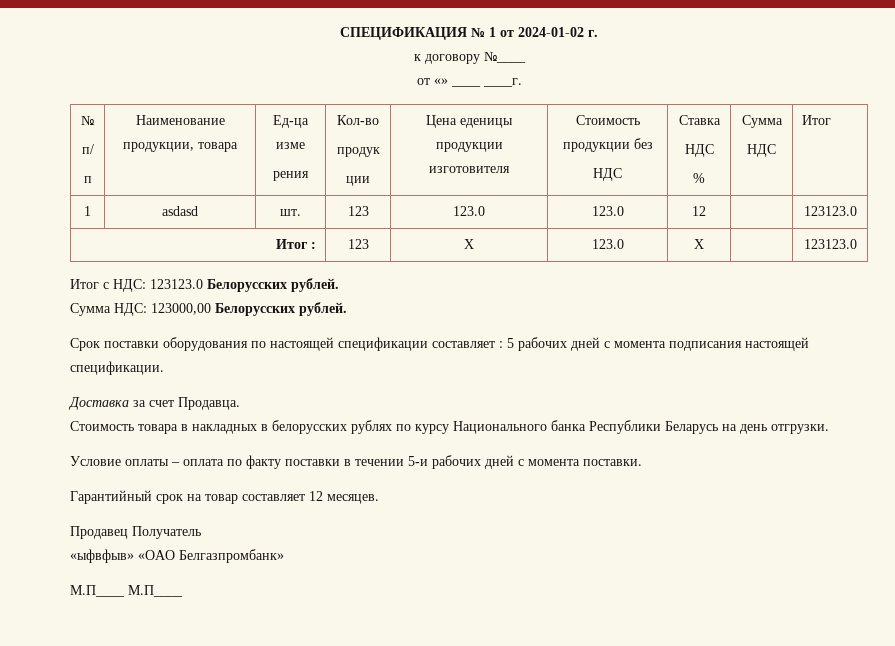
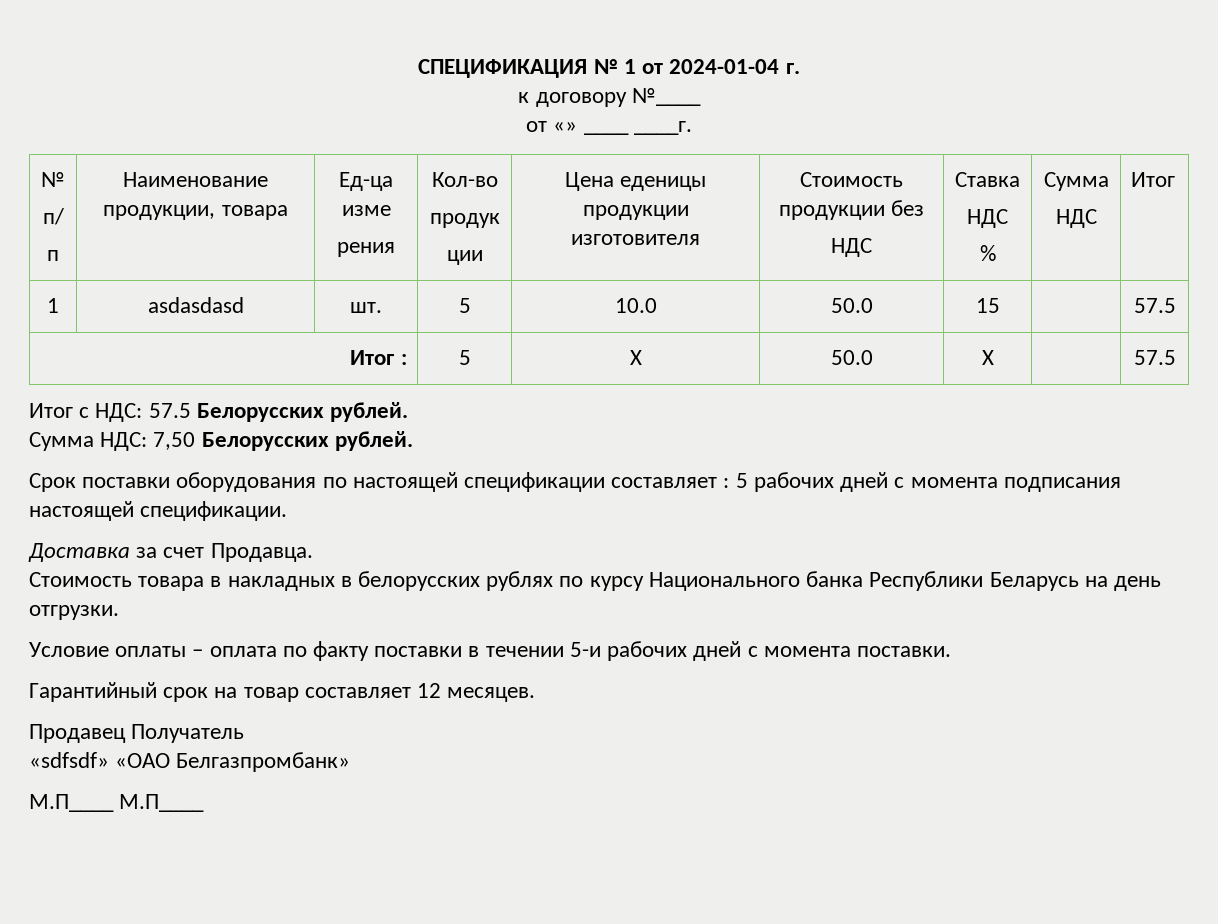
- СПЕЦИФИКАЦИЯ № 1 от 2024-01-02 г.
+ СПЕЦИФИКАЦИЯ № 1 от 2024-01-04 г.
- 1 | asdasd | шт. | 123 | 123.0 | 123.0 | 12 | | 123123.0
+ 1 | asdasdasd | шт. | 5 | 10.0 | 50.0 | 15 | | 57.5
- Итог : | 123 | X | 123.0 | X | | 123123.0
+ Итог : | 5 | X | 50.0 | X | | 57.5
- Итог с НДС: 123123.0 Белорусских рублей.
+ Итог с НДС: 57.5 Белорусских рублей.
- Сумма НДС: 123000,00 Белорусских рублей.
+ Сумма НДС: 7,50 Белорусских рублей.
- «ыфвфыв» «ОАО Белгазпромбанк»
+ «sdfsdf» «ОАО Белгазпромбанк»

